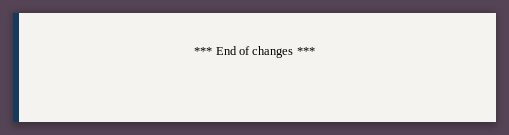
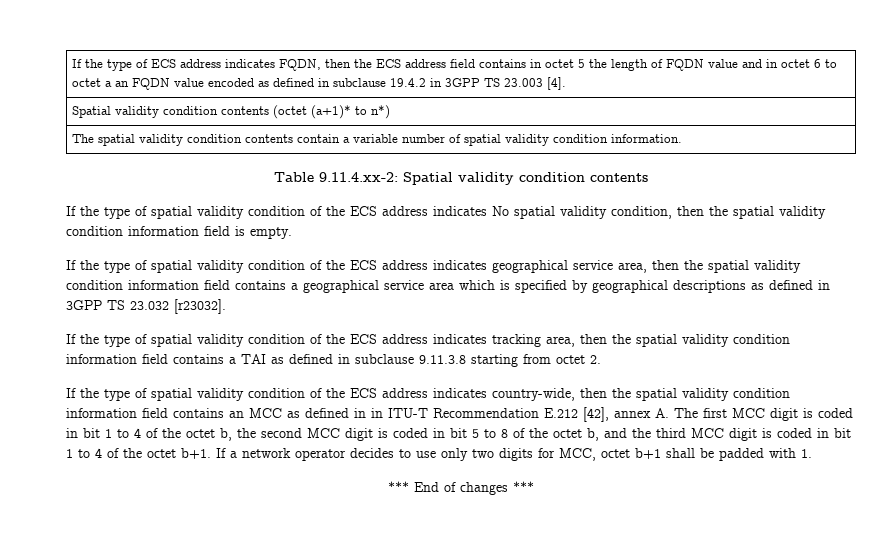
+ If the type of ECS address indicates FQDN, then the ECS address field contains in octet 5 the length of FQDN value and in octet 6 to octet a an FQDN value encoded as defined in subclause 19.4.2 in 3GPP TS 23.003 [4].
+ Spatial validity condition contents (octet (a+1)* to n*)
+ The spatial validity condition contents contain a variable number of spatial validity condition information.
+ Table 9.11.4.xx-2: Spatial validity condition contents
+ If the type of spatial validity condition of the ECS address indicates No spatial validity condition, then the spatial validity condition information field is empty.
+ If the type of spatial validity condition of the ECS address indicates geographical service area, then the spatial validity condition information field contains a geographical service area which is specified by geographical descriptions as defined in 3GPP TS 23.032 [r23032].
+ If the type of spatial validity condition of the ECS address indicates tracking area, then the spatial validity condition information field contains a TAI as defined in subclause 9.11.3.8 starting from octet 2.
+ If the type of spatial validity condition of the ECS address indicates country-wide, then the spatial validity condition information field contains an MCC as defined in in ITU-T Recommendation E.212 [42], annex A. The first MCC digit is coded in bit 1 to 4 of the octet b, the second MCC digit is coded in bit 5 to 8 of the octet b, and the third MCC digit is coded in bit 1 to 4 of the octet b+1. If a network operator decides to use only two digits for MCC, octet b+1 shall be padded with 1.

